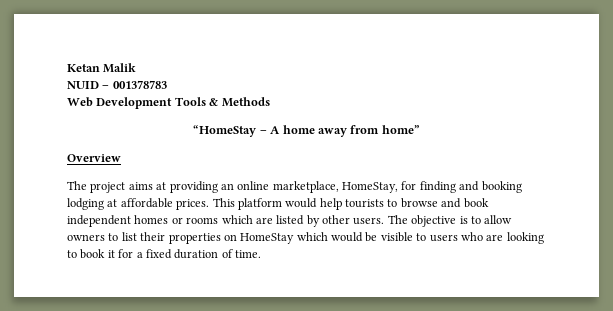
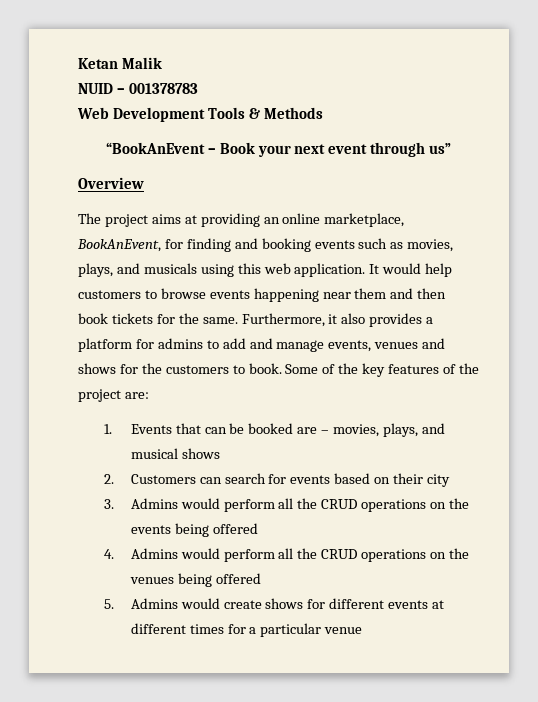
- “HomeStay – A home away from home”
+ “BookAnEvent – Book your next event through us”
- The project aims at providing an online marketplace, HomeStay, for finding and booking lodging at affordable prices. This platform would help tourists to browse and book independent homes or rooms which are listed by other users. The objective is to allow owners to list their properties on HomeStay which would be visible to users who are looking to book it for a fixed duration of time.
+ The project aims at providing an online marketplace, BookAnEvent, for finding and booking events such as movies, plays, and musicals using this web application. It would help customers to browse events happening near them and then book tickets for the same. Furthermore, it also provides a platform for admins to add and manage events, venues and shows for the customers to book. Some of the key features of the project are:
+ 1. Events that can be booked are – movies, plays, and musical shows
+ 2. Customers can search for events based on their city
+ 3. Admins would perform all the CRUD operations on the events being offered
+ 4. Admins would perform all the CRUD operations on the venues being offered
+ 5. Admins would create shows for different events at different times for a particular venue

